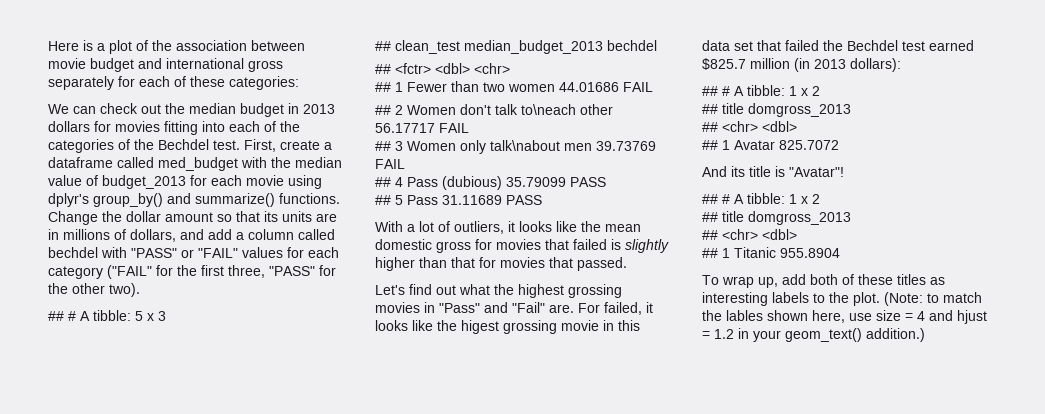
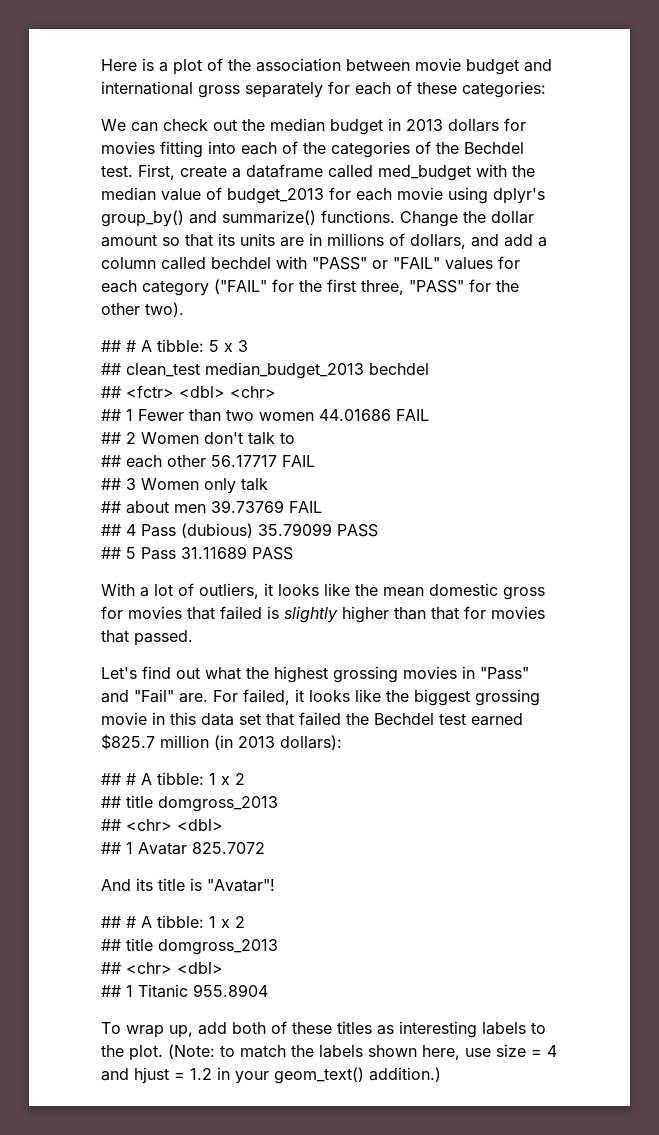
- ## 2 Women don't talk to\neach other 56.17717 FAIL
+ ## 2 Women don't talk to
+ ## each other 56.17717 FAIL
- ## 3 Women only talk\nabout men 39.73769 FAIL
+ ## 3 Women only talk
+ ## about men 39.73769 FAIL
- For failed, it looks like the higest grossing movie in this data set that failed the Bechdel test earned $825.7 million (in 2013 dollars):
+ For failed, it looks like the biggest grossing movie in this data set that failed the Bechdel test earned $825.7 million (in 2013 dollars):
- (Note: to match the lables shown here, use size = 4 and hjust = 1.2 in your geom_text() addition.)
+ (Note: to match the labels shown here, use size = 4 and hjust = 1.2 in your geom_text() addition.)

